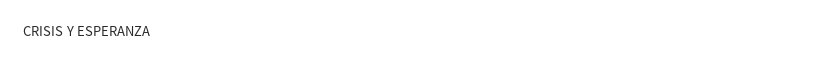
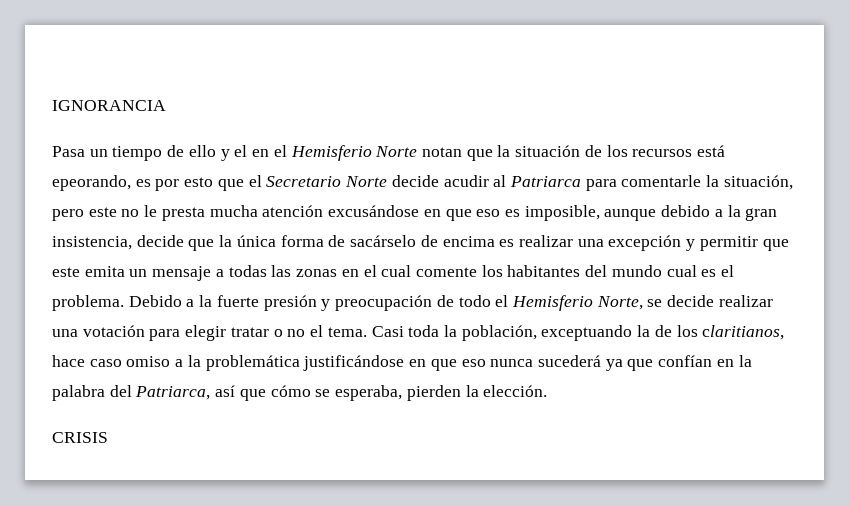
- CRISIS Y ESPERANZA
+ IGNORANCIA
+ Pasa un tiempo de ello y el en el Hemisferio Norte notan que la situación de los recursos está epeorando, es por esto que el Secretario Norte decide acudir al Patriarca para comentarle la situación, pero este no le presta mucha atención excusándose en que eso es imposible, aunque debido a la gran insistencia, decide que la única forma de sacárselo de encima es realizar una excepción y permitir que este emita un mensaje a todas las zonas en el cual comente los habitantes del mundo cual es el problema. Debido a la fuerte presión y preocupación de todo el Hemisferio Norte, se decide realizar una votación para elegir tratar o no el tema. Casi toda la población, exceptuando la de los claritianos, hace caso omiso a la problemática justificándose en que eso nunca sucederá ya que confían en la palabra del Patriarca, así que cómo se esperaba, pierden la elección.
+ CRISIS

